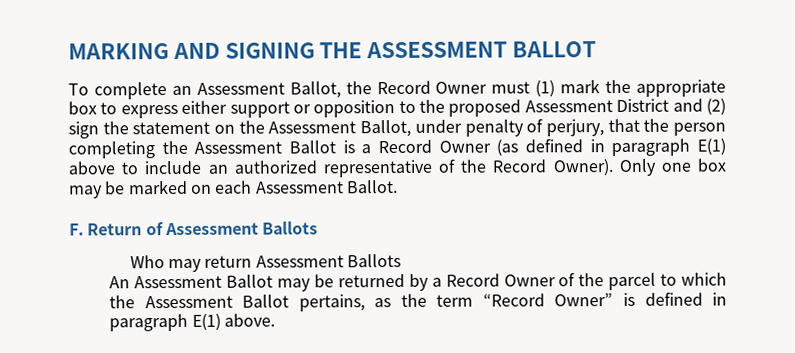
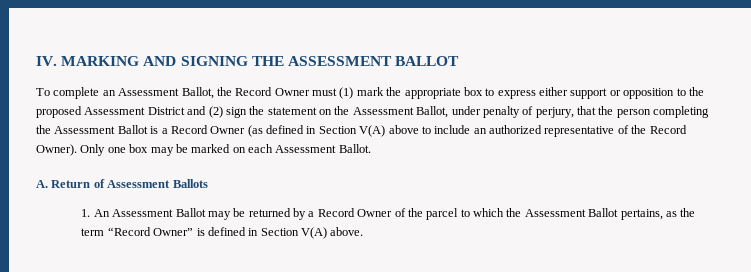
- MARKING AND SIGNING THE ASSESSMENT BALLOT
+ IV. MARKING AND SIGNING THE ASSESSMENT BALLOT
- To complete an Assessment Ballot, the Record Owner must (1) mark the appropriate box to express either support or opposition to the proposed Assessment District and (2) sign the statement on the Assessment Ballot, under penalty of perjury, that the person completing the Assessment Ballot is a Record Owner (as defined in paragraph E(1) above to include an authorized representative of the Record Owner).
+ To complete an Assessment Ballot, the Record Owner must (1) mark the appropriate box to express either support or opposition to the proposed Assessment District and (2) sign the statement on the Assessment Ballot, under penalty of perjury, that the person completing the Assessment Ballot is a Record Owner (as defined in Section V(A) above to include an authorized representative of the Record Owner).
- F. Return of Assessment Ballots
+ A. Return of Assessment Ballots
- Who may return Assessment Ballots
- An Assessment Ballot may be returned by a Record Owner of the parcel to which the Assessment Ballot pertains, as the term “Record Owner” is defined in paragraph E(1) above.
+ 1. An Assessment Ballot may be returned by a Record Owner of the parcel to which the Assessment Ballot pertains, as the term “Record Owner” is defined in Section V(A) above.

